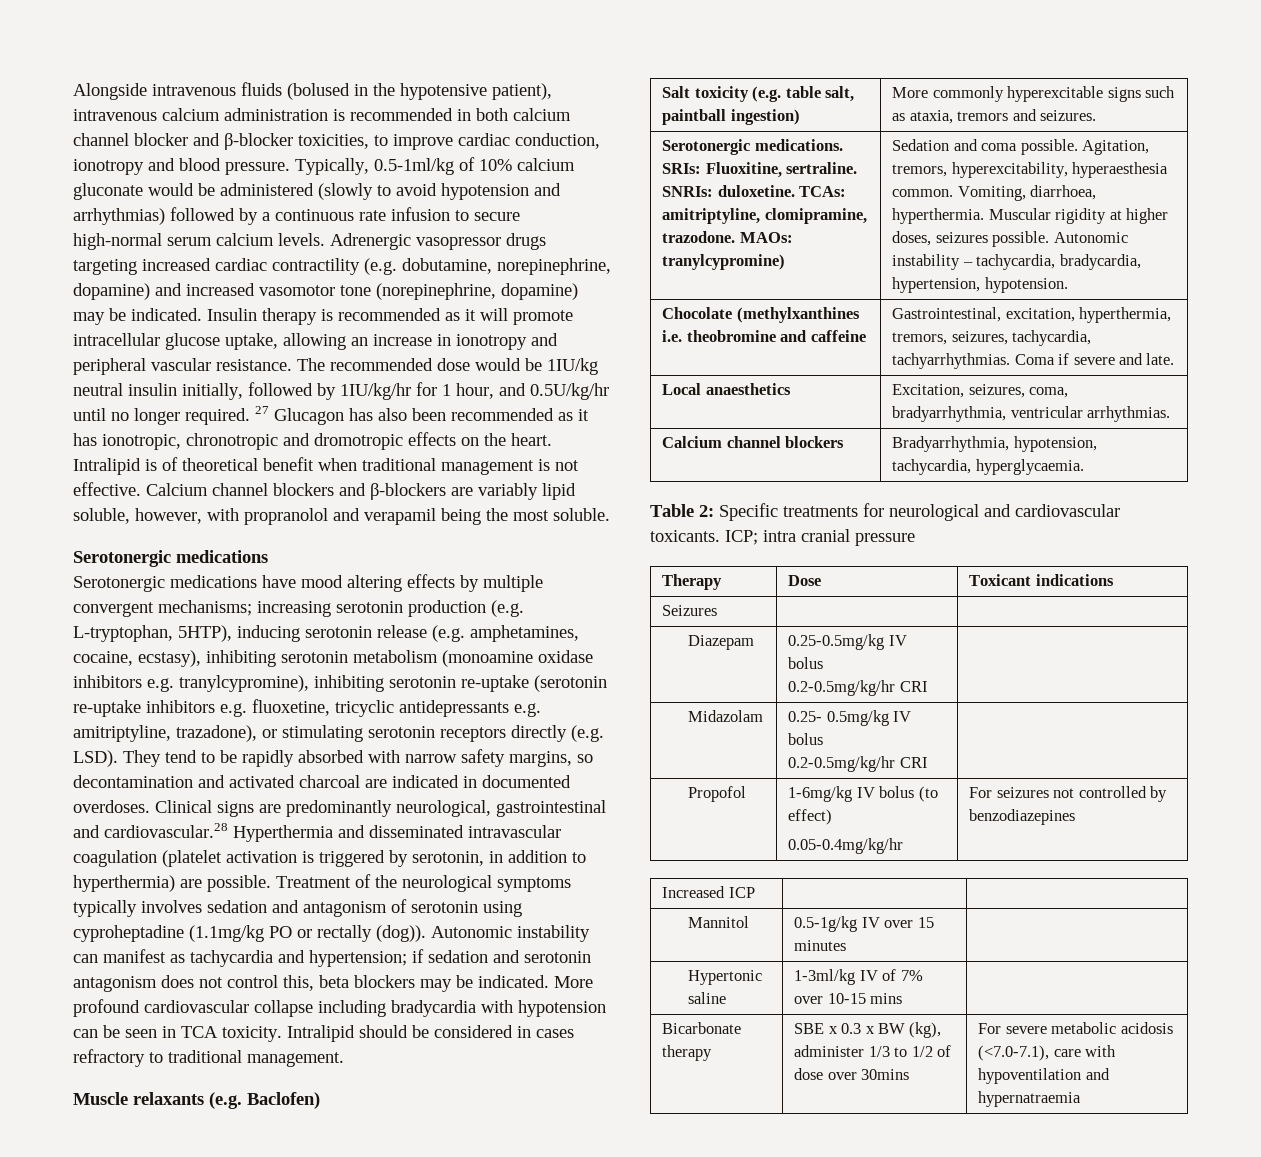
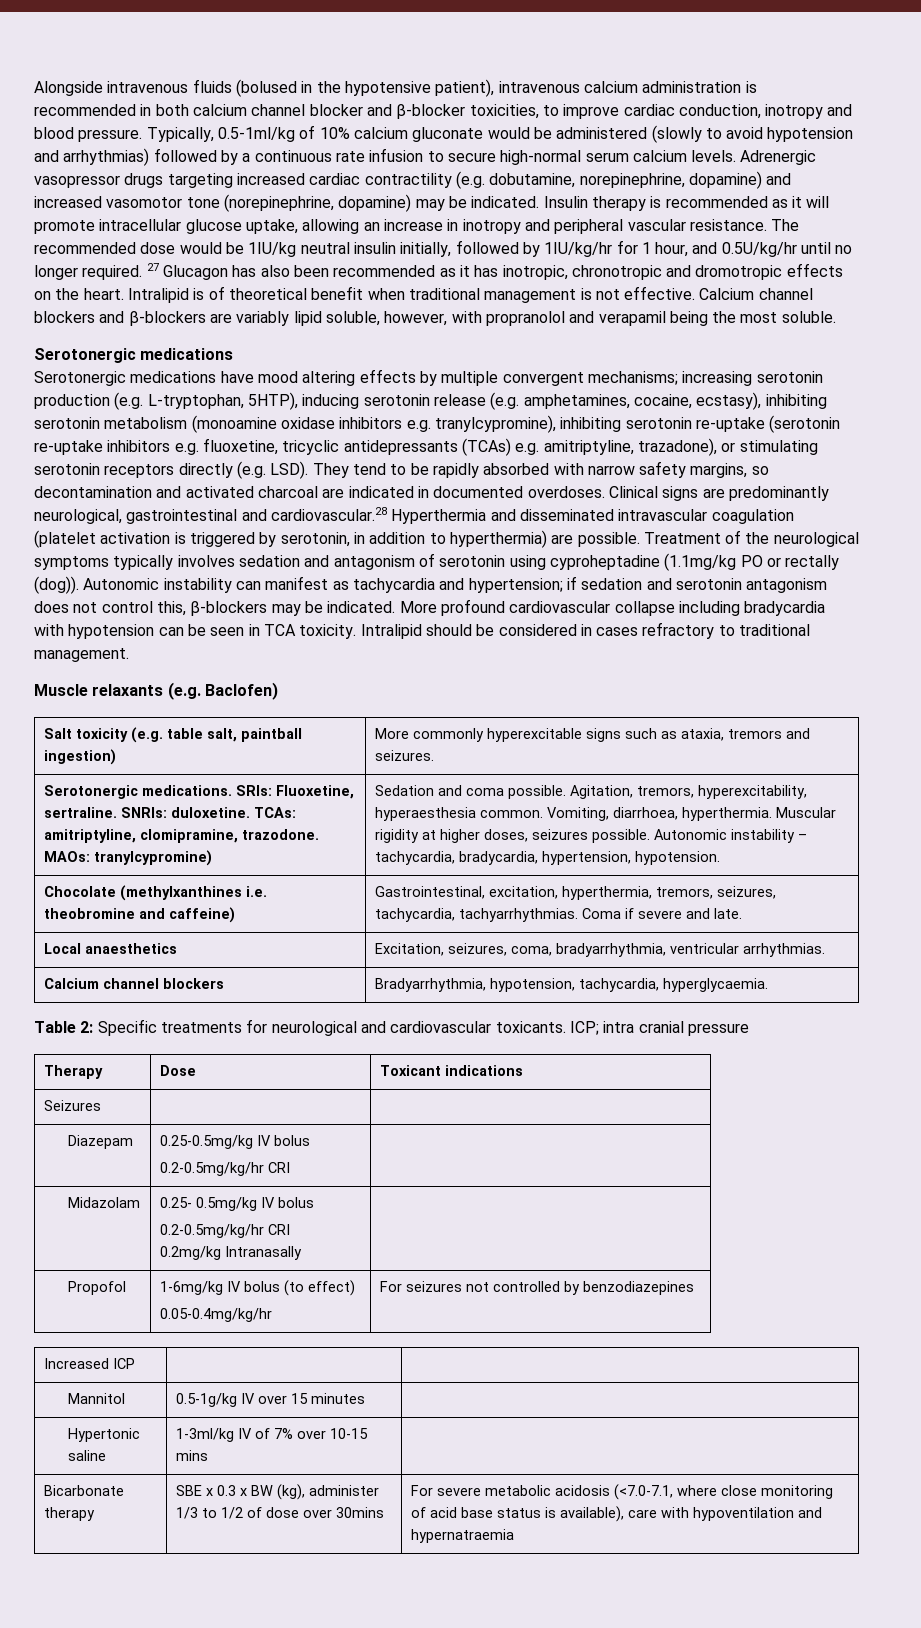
- Alongside intravenous fluids (bolused in the hypotensive patient), intravenous calcium administration is recommended in both calcium channel blocker and β-blocker toxicities, to improve cardiac conduction, ionotropy and blood pressure.
+ Alongside intravenous fluids (bolused in the hypotensive patient), intravenous calcium administration is recommended in both calcium channel blocker and β-blocker toxicities, to improve cardiac conduction, inotropy and blood pressure.
- Insulin therapy is recommended as it will promote intracellular glucose uptake, allowing an increase in ionotropy and peripheral vascular resistance.
+ Insulin therapy is recommended as it will promote intracellular glucose uptake, allowing an increase in inotropy and peripheral vascular resistance.
- 27 Glucagon has also been recommended as it has ionotropic, chronotropic and dromotropic effects on the heart.
+ 27 Glucagon has also been recommended as it has inotropic, chronotropic and dromotropic effects on the heart.
- Serotonergic medications have mood altering effects by multiple convergent mechanisms; increasing serotonin production (e.g. L-tryptophan, 5HTP), inducing serotonin release (e.g. amphetamines, cocaine, ecstasy), inhibiting serotonin metabolism (monoamine oxidase inhibitors e.g. tranylcypromine), inhibiting serotonin re-uptake (serotonin re-uptake inhibitors e.g. fluoxetine, tricyclic antidepressants e.g. amitriptyline, trazadone), or stimulating serotonin receptors directly (e.g. LSD).
+ Serotonergic medications have mood altering effects by multiple convergent mechanisms; increasing serotonin production (e.g. L-tryptophan, 5HTP), inducing serotonin release (e.g. amphetamines, cocaine, ecstasy), inhibiting serotonin metabolism (monoamine oxidase inhibitors e.g. tranylcypromine), inhibiting serotonin re-uptake (serotonin re-uptake inhibitors e.g. fluoxetine, tricyclic antidepressants (TCAs) e.g. amitriptyline, trazadone), or stimulating serotonin receptors directly (e.g. LSD).
- Autonomic instability can manifest as tachycardia and hypertension; if sedation and serotonin antagonism does not control this, beta blockers may be indicated.
+ Autonomic instability can manifest as tachycardia and hypertension; if sedation and serotonin antagonism does not control this, β-blockers may be indicated.
- Serotonergic medications. SRIs: Fluoxitine, sertraline. SNRIs: duloxetine. TCAs: amitriptyline, clomipramine, trazodone. MAOs: tranylcypromine) | Sedation and coma possible. Agitation, tremors, hyperexcitability, hyperaesthesia common. Vomiting, diarrhoea, hyperthermia. Muscular rigidity at higher doses, seizures possible. Autonomic instability – tachycardia, bradycardia, hypertension, hypotension.
+ Serotonergic medications. SRIs: Fluoxetine, sertraline. SNRIs: duloxetine. TCAs: amitriptyline, clomipramine, trazodone. MAOs: tranylcypromine) | Sedation and coma possible. Agitation, tremors, hyperexcitability, hyperaesthesia common. Vomiting, diarrhoea, hyperthermia. Muscular rigidity at higher doses, seizures possible. Autonomic instability – tachycardia, bradycardia, hypertension, hypotension.
- Chocolate (methylxanthines i.e. theobromine and caffeine | Gastrointestinal, excitation, hyperthermia, tremors, seizures, tachycardia, tachyarrhythmias. Coma if severe and late.
+ Chocolate (methylxanthines i.e. theobromine and caffeine) | Gastrointestinal, excitation, hyperthermia, tremors, seizures, tachycardia, tachyarrhythmias. Coma if severe and late.
  Midazolam | 0.25- 0.5mg/kg IV bolus
- 0.2-0.5mg/kg/hr CRI |
+ 0.2-0.5mg/kg/hr CRI
+ 0.2mg/kg Intranasally |
- Bicarbonate therapy | SBE x 0.3 x BW (kg), administer 1/3 to 1/2 of dose over 30mins | For severe metabolic acidosis (<7.0-7.1), care with hypoventilation and hypernatraemia
+ Bicarbonate therapy | SBE x 0.3 x BW (kg), administer 1/3 to 1/2 of dose over 30mins | For severe metabolic acidosis (<7.0-7.1, where close monitoring of acid base status is available), care with hypoventilation and hypernatraemia

